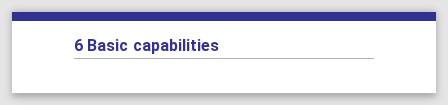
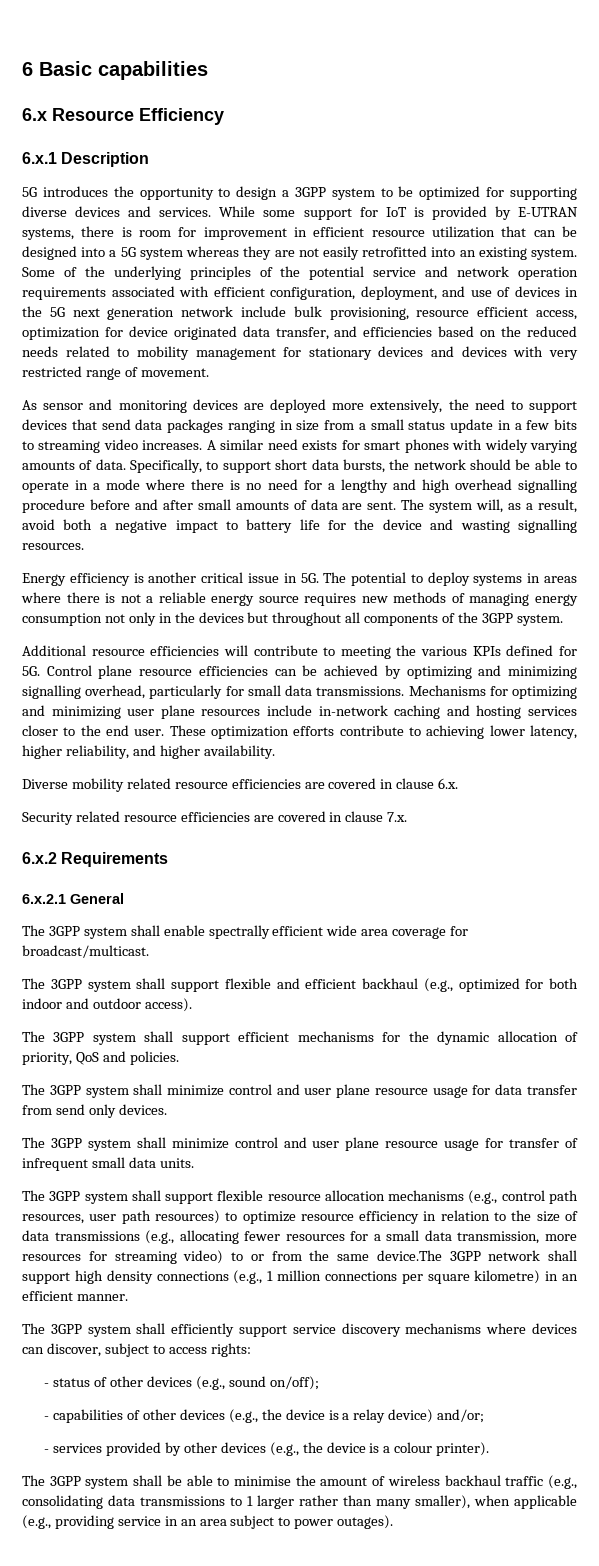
+ 6.x Resource Efficiency
+ 6.x.1 Description
+ 5G introduces the opportunity to design a 3GPP system to be optimized for supporting diverse devices and services. While some support for IoT is provided by E-UTRAN systems, there is room for improvement in efficient resource utilization that can be designed into a 5G system whereas they are not easily retrofitted into an existing system. Some of the underlying principles of the potential service and network operation requirements associated with efficient configuration, deployment, and use of devices in the 5G next generation network include bulk provisioning, resource efficient access, optimization for device originated data transfer, and efficiencies based on the reduced needs related to mobility management for stationary devices and devices with very restricted range of movement.
+ As sensor and monitoring devices are deployed more extensively, the need to support devices that send data packages ranging in size from a small status update in a few bits to streaming video increases. A similar need exists for smart phones with widely varying amounts of data. Specifically, to support short data bursts, the network should be able to operate in a mode where there is no need for a lengthy and high overhead signalling procedure before and after small amounts of data are sent. The system will, as a result, avoid both a negative impact to battery life for the device and wasting signalling resources.
+ Energy efficiency is another critical issue in 5G. The potential to deploy systems in areas where there is not a reliable energy source requires new methods of managing energy consumption not only in the devices but throughout all components of the 3GPP system.
+ Additional resource efficiencies will contribute to meeting the various KPIs defined for 5G. Control plane resource efficiencies can be achieved by optimizing and minimizing signalling overhead, particularly for small data transmissions. Mechanisms for optimizing and minimizing user plane resources include in-network caching and hosting services closer to the end user. These optimization efforts contribute to achieving lower latency, higher reliability, and higher availability.
+ Diverse mobility related resource efficiencies are covered in clause 6.x.
+ Security related resource efficiencies are covered in clause 7.x.
+ 6.x.2 Requirements
+ 6.x.2.1 General
+ The 3GPP system shall enable spectrally efficient wide area coverage for broadcast/multicast.
+ The 3GPP system shall support flexible and efficient backhaul (e.g., optimized for both indoor and outdoor access).
+ The 3GPP system shall support efficient mechanisms for the dynamic allocation of priority, QoS and policies.
+ The 3GPP system shall minimize control and user plane resource usage for data transfer from send only devices.
+ The 3GPP system shall minimize control and user plane resource usage for transfer of infrequent small data units.
+ The 3GPP system shall support flexible resource allocation mechanisms (e.g., control path resources, user path resources) to optimize resource efficiency in relation to the size of data transmissions (e.g., allocating fewer resources for a small data transmission, more resources for streaming video) to or from the same device.The 3GPP network shall support high density connections (e.g., 1 million connections per square kilometre) in an efficient manner.
+ The 3GPP system shall efficiently support service discovery mechanisms where devices can discover, subject to access rights:
+ - status of other devices (e.g., sound on/off);
+ - capabilities of other devices (e.g., the device is a relay device) and/or;
+ - services provided by other devices (e.g., the device is a colour printer).
+ The 3GPP system shall be able to minimise the amount of wireless backhaul traffic (e.g., consolidating data transmissions to 1 larger rather than many smaller), when applicable (e.g., providing service in an area subject to power outages).

